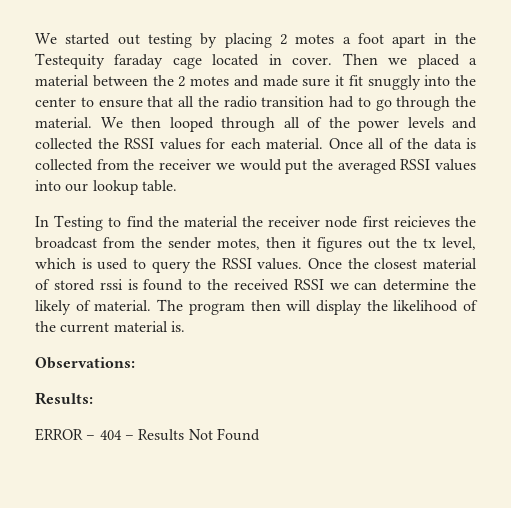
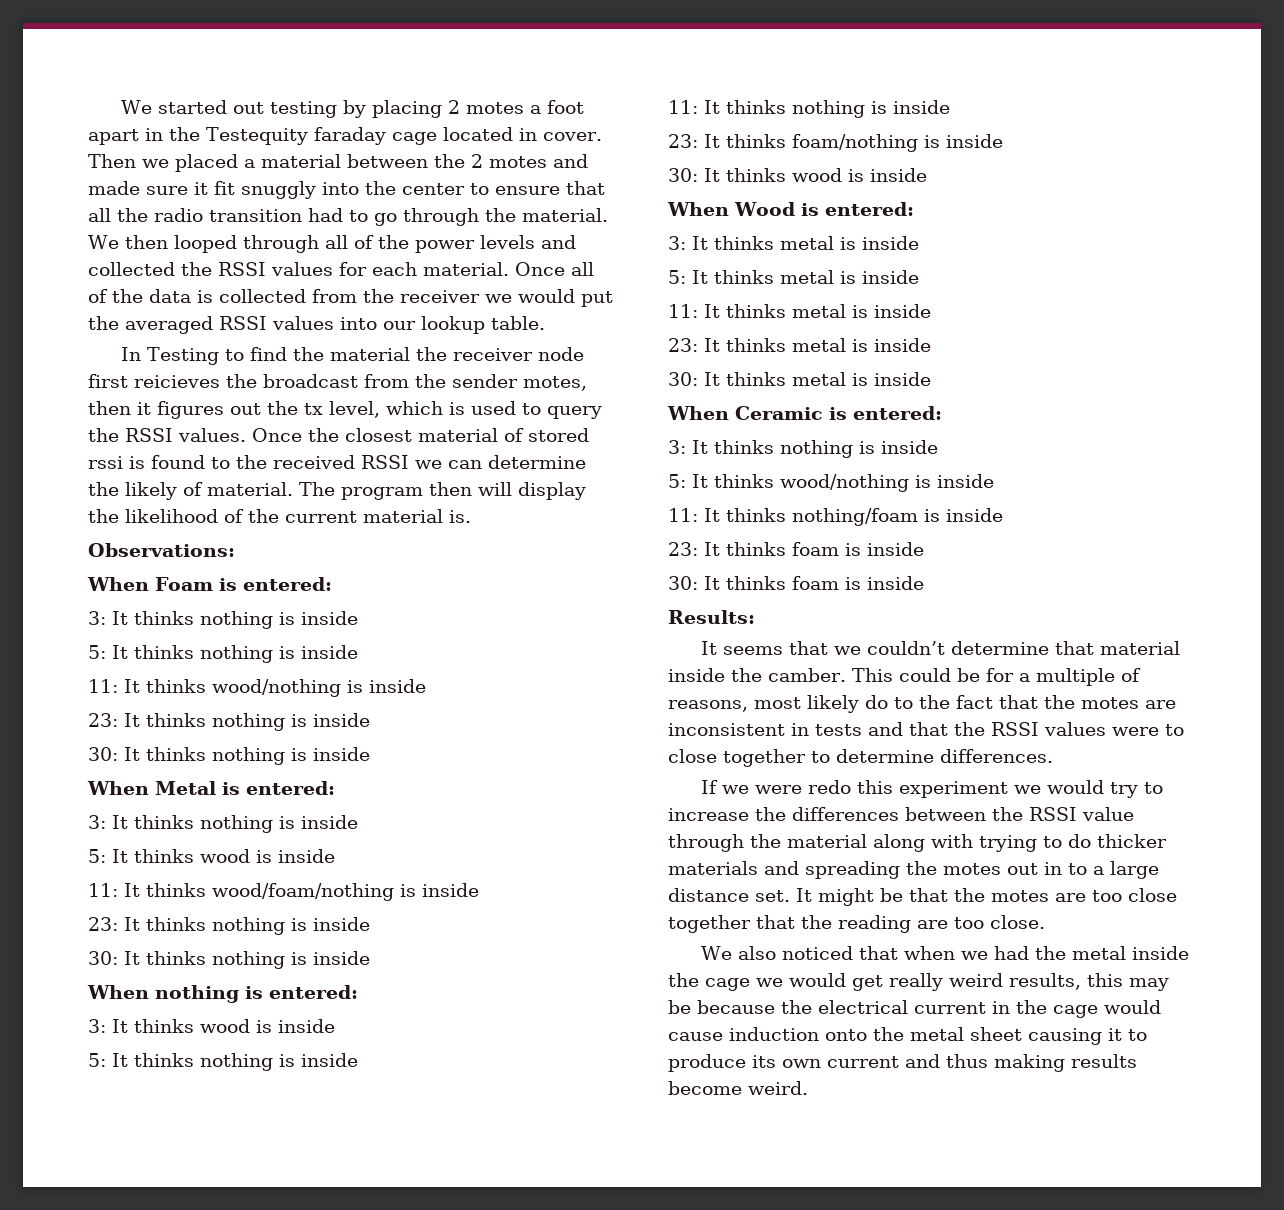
+ When Foam is entered:
+ 3: It thinks nothing is inside
+ 5: It thinks nothing is inside
+ 11: It thinks wood/nothing is inside
+ 23: It thinks nothing is inside
+ 30: It thinks nothing is inside
+ When Metal is entered:
+ 3: It thinks nothing is inside
+ 5: It thinks wood is inside
+ 11: It thinks wood/foam/nothing is inside
+ 23: It thinks nothing is inside
+ 30: It thinks nothing is inside
+ When nothing is entered:
+ 3: It thinks wood is inside
+ 5: It thinks nothing is inside
+ 11: It thinks nothing is inside
+ 23: It thinks foam/nothing is inside
+ 30: It thinks wood is inside
+ When Wood is entered:
+ 3: It thinks metal is inside
+ 5: It thinks metal is inside
+ 11: It thinks metal is inside
+ 23: It thinks metal is inside
+ 30: It thinks metal is inside
+ When Ceramic is entered:
+ 3: It thinks nothing is inside
+ 5: It thinks wood/nothing is inside
+ 11: It thinks nothing/foam is inside
+ 23: It thinks foam is inside
+ 30: It thinks foam is inside
  Results:
- ERROR – 404 – Results Not Found
+ It seems that we couldn’t determine that material inside the camber. This could be for a multiple of reasons, most likely do to the fact that the motes are inconsistent in tests and that the RSSI values were to close together to determine differences.
+ If we were redo this experiment we would try to increase the differences between the RSSI value through the material along with trying to do thicker materials and spreading the motes out in to a large distance set. It might be that the motes are too close together that the reading are too close.
+ We also noticed that when we had the metal inside the cage we would get really weird results, this may be because the electrical current in the cage would cause induction onto the metal sheet causing it to produce its own current and thus making results become weird.

